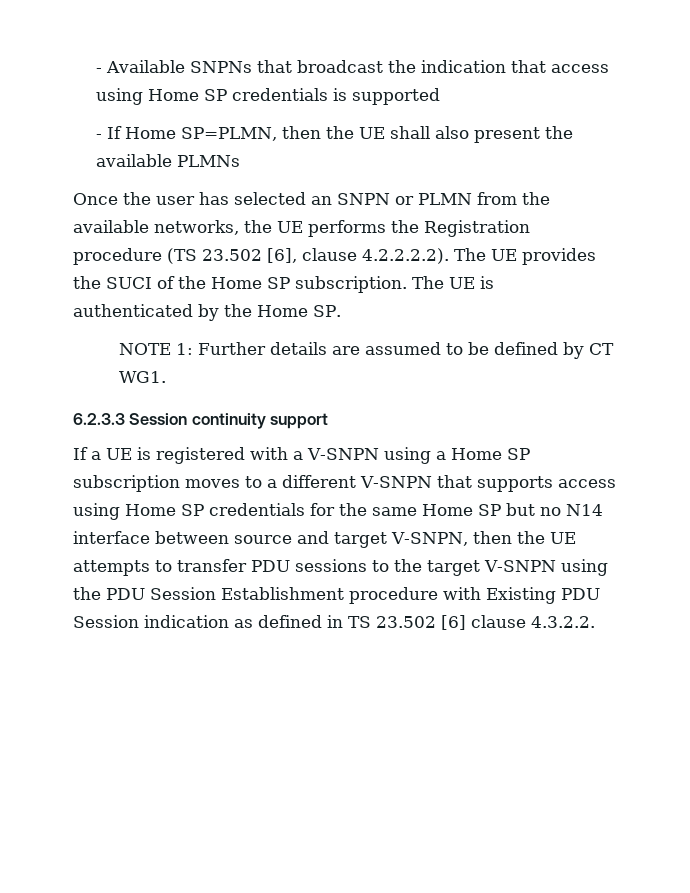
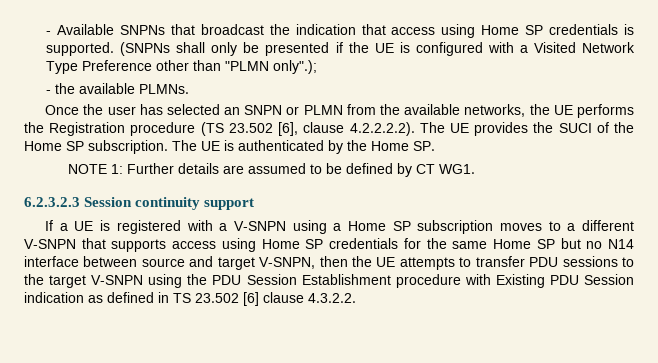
- - Available SNPNs that broadcast the indication that access using Home SP credentials is supported
- - If Home SP=PLMN, then the UE shall also present the available PLMNs
+ - Available SNPNs that broadcast the indication that access using Home SP credentials is supported. (SNPNs shall only be presented if the UE is configured with a Visited Network Type Preference other than "PLMN only".);
+ - the available PLMNs.
- 6.2.3.3 Session continuity support
+ 6.2.3.2.3 Session continuity support

